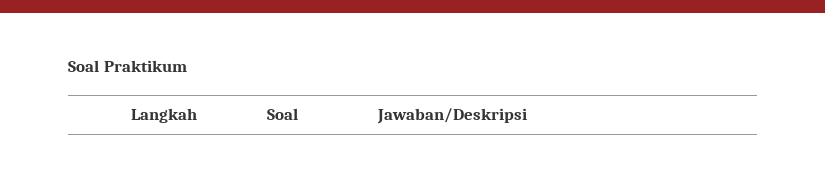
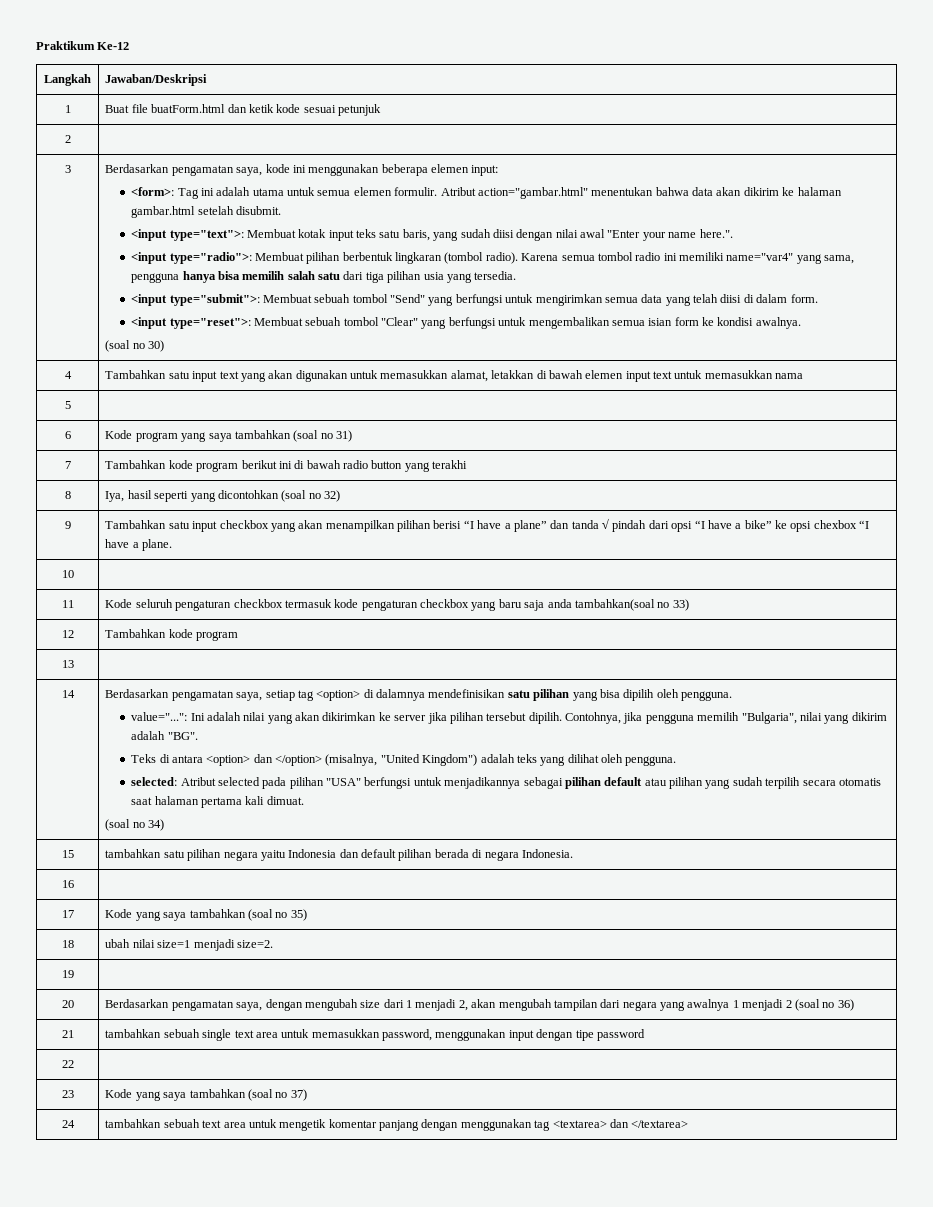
- Soal Praktikum
+ Praktikum Ke-12
- Langkah | Soal | Jawaban/Deskripsi
+ Langkah | Jawaban/Deskripsi
+ 1 | Buat file buatForm.html dan ketik kode sesuai petunjuk
+ 2 |
+ 3 | Berdasarkan pengamatan saya, kode ini menggunakan beberapa elemen input:
+ <form>: Tag ini adalah utama untuk semua elemen formulir. Atribut action="gambar.html" menentukan bahwa data akan dikirim ke halaman gambar.html setelah disubmit.
+ <input type="text">: Membuat kotak input teks satu baris, yang sudah diisi dengan nilai awal "Enter your name here.".
+ <input type="radio">: Membuat pilihan berbentuk lingkaran (tombol radio). Karena semua tombol radio ini memiliki name="var4" yang sama, pengguna hanya bisa memilih salah satu dari tiga pilihan usia yang tersedia.
+ <input type="submit">: Membuat sebuah tombol "Send" yang berfungsi untuk mengirimkan semua data yang telah diisi di dalam form.
+ <input type="reset">: Membuat sebuah tombol "Clear" yang berfungsi untuk mengembalikan semua isian form ke kondisi awalnya.
+ (soal no 30)
+ 4 | Tambahkan satu input text yang akan digunakan untuk memasukkan alamat, letakkan di bawah elemen input text untuk memasukkan nama
+ 5 |
+ 6 | Kode program yang saya tambahkan (soal no 31)
+ 7 | Tambahkan kode program berikut ini di bawah radio button yang terakhi
+ 8 | Iya, hasil seperti yang dicontohkan (soal no 32)
+ 9 | Tambahkan satu input checkbox yang akan menampilkan pilihan berisi “I have a plane” dan tanda √ pindah dari opsi “I have a bike” ke opsi chexbox “I have a plane.
+ 10 |
+ 11 | Kode seluruh pengaturan checkbox termasuk kode pengaturan checkbox yang baru saja anda tambahkan(soal no 33)
+ 12 | Tambahkan kode program
+ 13 |
+ 14 | Berdasarkan pengamatan saya, setiap tag <option> di dalamnya mendefinisikan satu pilihan yang bisa dipilih oleh pengguna.
+ value="...": Ini adalah nilai yang akan dikirimkan ke server jika pilihan tersebut dipilih. Contohnya, jika pengguna memilih "Bulgaria", nilai yang dikirim adalah "BG".
+ Teks di antara <option> dan </option> (misalnya, "United Kingdom") adalah teks yang dilihat oleh pengguna.
+ selected: Atribut selected pada pilihan "USA" berfungsi untuk menjadikannya sebagai pilihan default atau pilihan yang sudah terpilih secara otomatis saat halaman pertama kali dimuat.
+ (soal no 34)
+ 15 | tambahkan satu pilihan negara yaitu Indonesia dan default pilihan berada di negara Indonesia.
+ 16 |
+ 17 | Kode yang saya tambahkan (soal no 35)
+ 18 | ubah nilai size=1 menjadi size=2.
+ 19 |
+ 20 | Berdasarkan pengamatan saya, dengan mengubah size dari 1 menjadi 2, akan mengubah tampilan dari negara yang awalnya 1 menjadi 2 (soal no 36)
+ 21 | tambahkan sebuah single text area untuk memasukkan password, menggunakan input dengan tipe password
+ 22 |
+ 23 | Kode yang saya tambahkan (soal no 37)
+ 24 | tambahkan sebuah text area untuk mengetik komentar panjang dengan menggunakan tag <textarea> dan </textarea>

